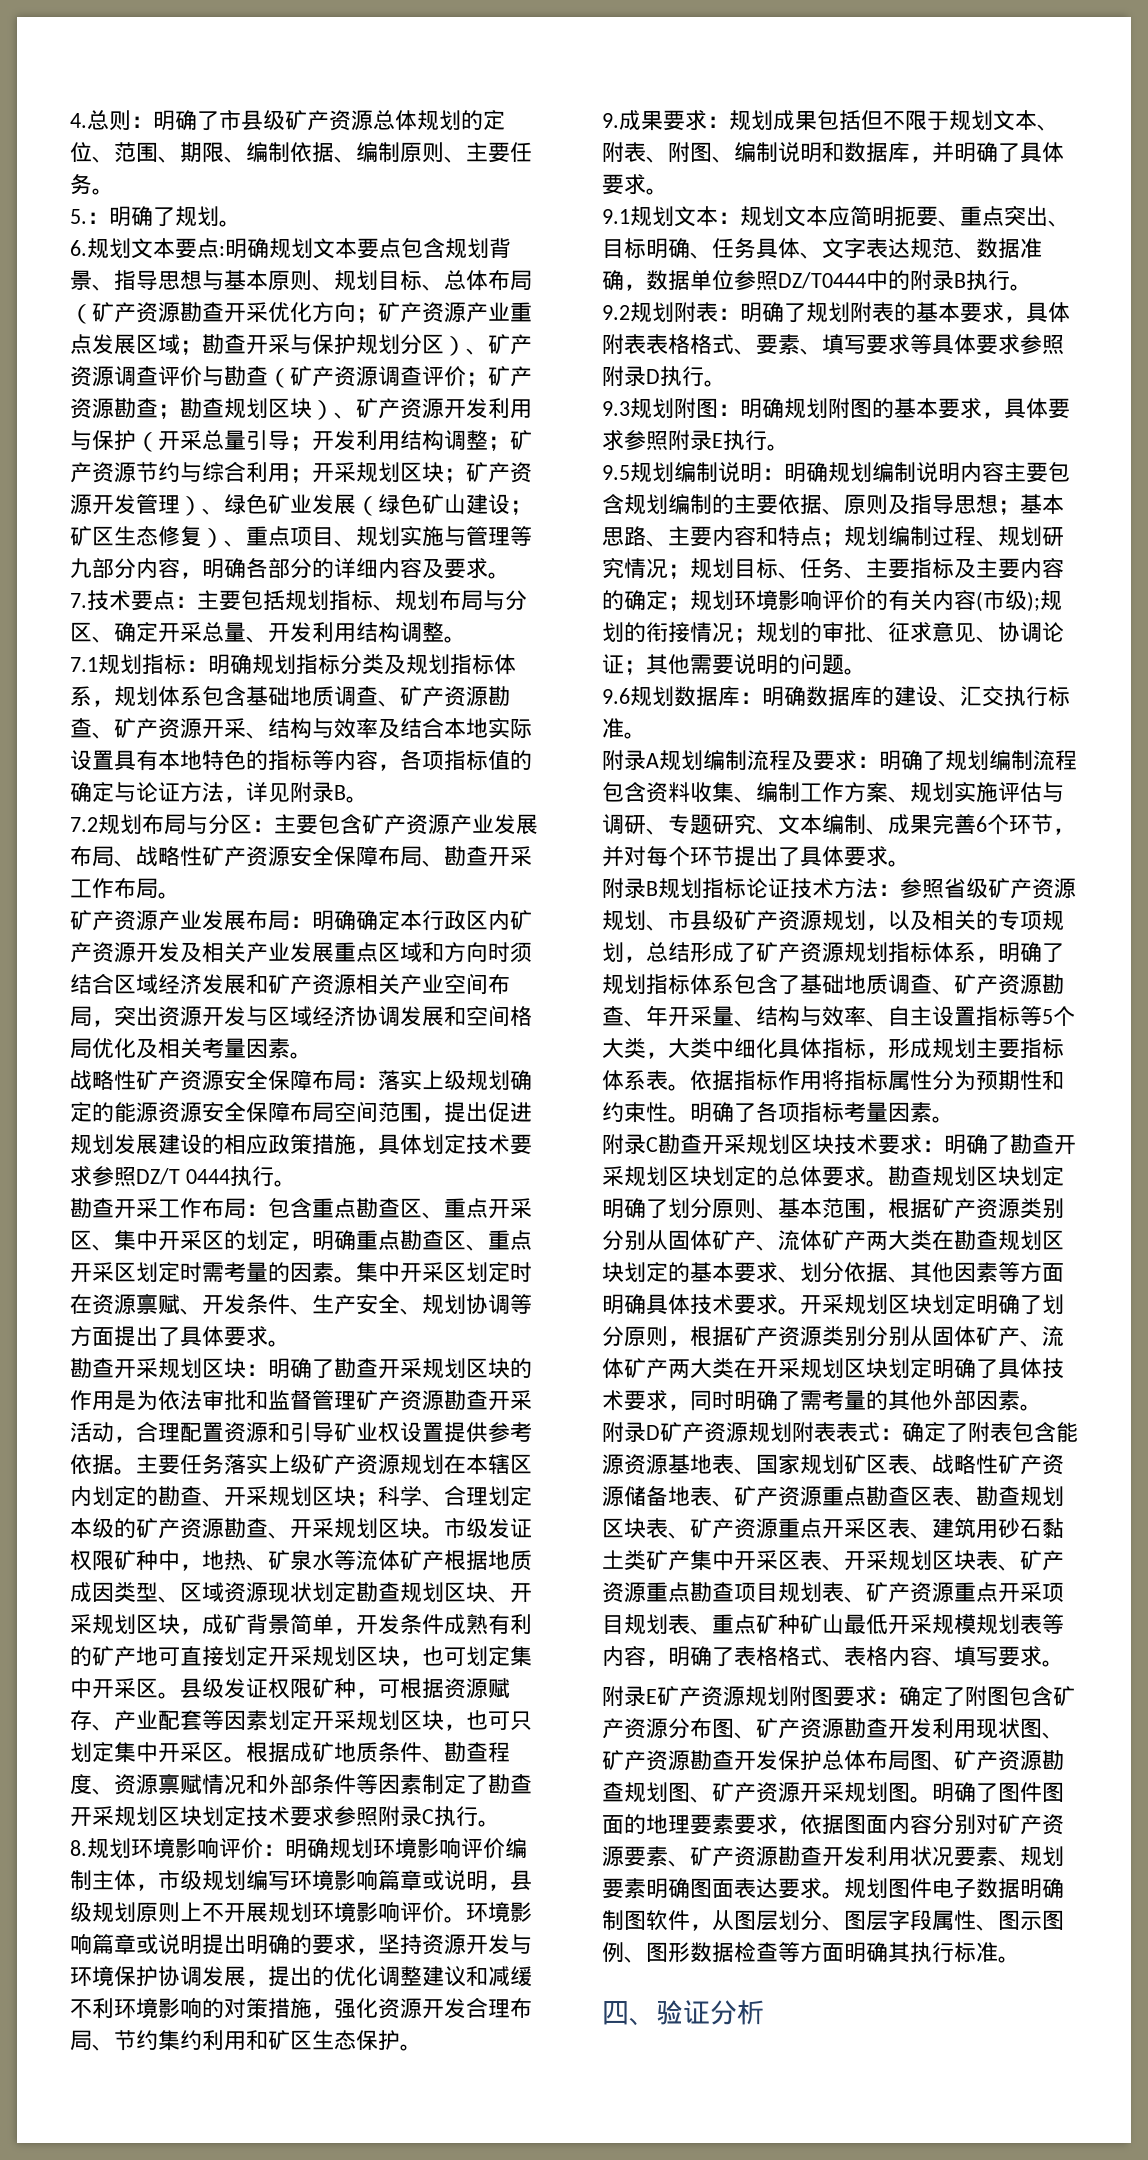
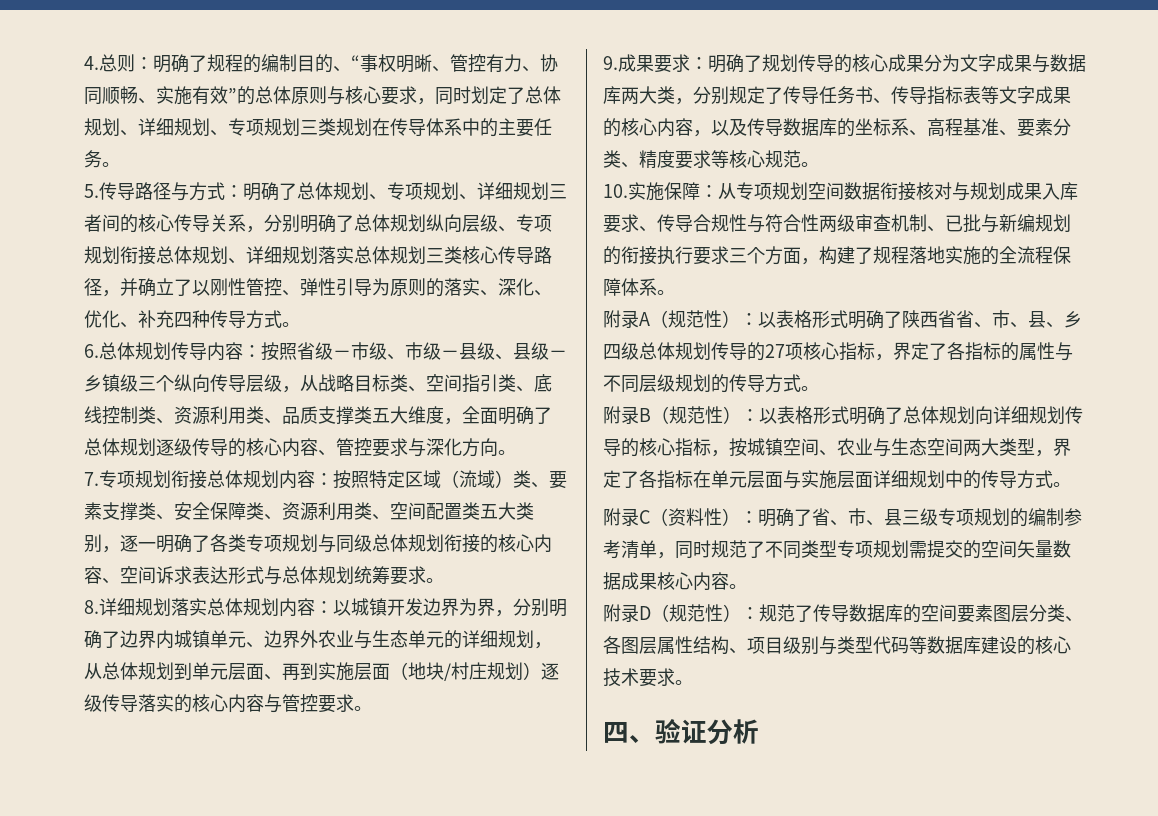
- 4.总则：明确了市县级矿产资源总体规划的定位、范围、期限、编制依据、编制原则、主要任务。
- 5.：明确了规划。
- 6.规划文本要点:明确规划文本要点包含规划背景、指导思想与基本原则、规划目标、总体布局（矿产资源勘查开采优化方向；矿产资源产业重点发展区域；勘查开采与保护规划分区）、矿产资源调查评价与勘查（矿产资源调查评价；矿产资源勘查；勘查规划区块）、矿产资源开发利用与保护（开采总量引导；开发利用结构调整；矿产资源节约与综合利用；开采规划区块；矿产资源开发管理）、绿色矿业发展（绿色矿山建设；矿区生态修复）、重点项目、规划实施与管理等九部分内容，明确各部分的详细内容及要求。
- 7.技术要点：主要包括规划指标、规划布局与分区、确定开采总量、开发利用结构调整。
- 7.1规划指标：明确规划指标分类及规划指标体系，规划体系包含基础地质调查、矿产资源勘查、矿产资源开采、结构与效率及结合本地实际设置具有本地特色的指标等内容，各项指标值的确定与论证方法，详见附录B。
- 7.2规划布局与分区：主要包含矿产资源产业发展布局、战略性矿产资源安全保障布局、勘查开采工作布局。
- 矿产资源产业发展布局：明确确定本行政区内矿产资源开发及相关产业发展重点区域和方向时须结合区域经济发展和矿产资源相关产业空间布局，突出资源开发与区域经济协调发展和空间格局优化及相关考量因素。
- 战略性矿产资源安全保障布局：落实上级规划确定的能源资源安全保障布局空间范围，提出促进规划发展建设的相应政策措施，具体划定技术要求参照DZ/T 0444执行。
- 勘查开采工作布局：包含重点勘查区、重点开采区、集中开采区的划定，明确重点勘查区、重点开采区划定时需考量的因素。集中开采区划定时在资源禀赋、开发条件、生产安全、规划协调等方面提出了具体要求。
- 勘查开采规划区块：明确了勘查开采规划区块的作用是为依法审批和监督管理矿产资源勘查开采活动，合理配置资源和引导矿业权设置提供参考依据。主要任务落实上级矿产资源规划在本辖区内划定的勘查、开采规划区块；科学、合理划定本级的矿产资源勘查、开采规划区块。市级发证权限矿种中，地热、矿泉水等流体矿产根据地质成因类型、区域资源现状划定勘查规划区块、开采规划区块，成矿背景简单，开发条件成熟有利的矿产地可直接划定开采规划区块，也可划定集中开采区。县级发证权限矿种，可根据资源赋存、产业配套等因素划定开采规划区块，也可只划定集中开采区。根据成矿地质条件、勘查程度、资源禀赋情况和外部条件等因素制定了勘查开采规划区块划定技术要求参照附录C执行。
- 8.规划环境影响评价：明确规划环境影响评价编制主体，市级规划编写环境影响篇章或说明，县级规划原则上不开展规划环境影响评价。环境影响篇章或说明提出明确的要求，坚持资源开发与环境保护协调发展，提出的优化调整建议和减缓不利环境影响的对策措施，强化资源开发合理布局、节约集约利用和矿区生态保护。
- 9.成果要求：规划成果包括但不限于规划文本、附表、附图、编制说明和数据库，并明确了具体要求。
- 9.1规划文本：规划文本应简明扼要、重点突出、目标明确、任务具体、文字表达规范、数据准确，数据单位参照DZ/T0444中的附录B执行。
- 9.2规划附表：明确了规划附表的基本要求，具体附表表格格式、要素、填写要求等具体要求参照附录D执行。
- 9.3规划附图：明确规划附图的基本要求，具体要求参照附录E执行。
- 9.5规划编制说明：明确规划编制说明内容主要包含规划编制的主要依据、原则及指导思想；基本思路、主要内容和特点；规划编制过程、规划研究情况；规划目标、任务、主要指标及主要内容的确定；规划环境影响评价的有关内容(市级);规划的衔接情况；规划的审批、征求意见、协调论证；其他需要说明的问题。
- 9.6规划数据库：明确数据库的建设、汇交执行标准。
- 附录A规划编制流程及要求：明确了规划编制流程包含资料收集、编制工作方案、规划实施评估与调研、专题研究、文本编制、成果完善6个环节，并对每个环节提出了具体要求。
- 附录B规划指标论证技术方法：参照省级矿产资源规划、市县级矿产资源规划，以及相关的专项规划，总结形成了矿产资源规划指标体系，明确了规划指标体系包含了基础地质调查、矿产资源勘查、年开采量、结构与效率、自主设置指标等5个大类，大类中细化具体指标，形成规划主要指标体系表。依据指标作用将指标属性分为预期性和约束性。明确了各项指标考量因素。
- 附录C勘查开采规划区块技术要求：明确了勘查开采规划区块划定的总体要求。勘查规划区块划定明确了划分原则、基本范围，根据矿产资源类别分别从固体矿产、流体矿产两大类在勘查规划区块划定的基本要求、划分依据、其他因素等方面明确具体技术要求。开采规划区块划定明确了划分原则，根据矿产资源类别分别从固体矿产、流体矿产两大类在开采规划区块划定明确了具体技术要求，同时明确了需考量的其他外部因素。
- 附录D矿产资源规划附表表式：确定了附表包含能源资源基地表、国家规划矿区表、战略性矿产资源储备地表、矿产资源重点勘查区表、勘查规划区块表、矿产资源重点开采区表、建筑用砂石黏土类矿产集中开采区表、开采规划区块表、矿产资源重点勘查项目规划表、矿产资源重点开采项目规划表、重点矿种矿山最低开采规模规划表等内容，明确了表格格式、表格内容、填写要求。
- 附录E矿产资源规划附图要求：确定了附图包含矿产资源分布图、矿产资源勘查开发利用现状图、矿产资源勘查开发保护总体布局图、矿产资源勘查规划图、矿产资源开采规划图。明确了图件图面的地理要素要求，依据图面内容分别对矿产资源要素、矿产资源勘查开发利用状况要素、规划要素明确图面表达要求。规划图件电子数据明确制图软件，从图层划分、图层字段属性、图示图例、图形数据检查等方面明确其执行标准。
+ 4.总则：明确了规程的编制目的、“事权明晰、管控有力、协同顺畅、实施有效”的总体原则与核心要求，同时划定了总体规划、详细规划、专项规划三类规划在传导体系中的主要任务。
+ 5.传导路径与方式：明确了总体规划、专项规划、详细规划三者间的核心传导关系，分别明确了总体规划纵向层级、专项规划衔接总体规划、详细规划落实总体规划三类核心传导路径，并确立了以刚性管控、弹性引导为原则的落实、深化、优化、补充四种传导方式。
+ 6.总体规划传导内容：按照省级－市级、市级－县级、县级－乡镇级三个纵向传导层级，从战略目标类、空间指引类、底线控制类、资源利用类、品质支撑类五大维度，全面明确了总体规划逐级传导的核心内容、管控要求与深化方向。
+ 7.专项规划衔接总体规划内容：按照特定区域（流域）类、要素支撑类、安全保障类、资源利用类、空间配置类五大类别，逐一明确了各类专项规划与同级总体规划衔接的核心内容、空间诉求表达形式与总体规划统筹要求。
+ 8.详细规划落实总体规划内容：以城镇开发边界为界，分别明确了边界内城镇单元、边界外农业与生态单元的详细规划，从总体规划到单元层面、再到实施层面（地块/村庄规划）逐级传导落实的核心内容与管控要求。
+ 9.成果要求：明确了规划传导的核心成果分为文字成果与数据库两大类，分别规定了传导任务书、传导指标表等文字成果的核心内容，以及传导数据库的坐标系、高程基准、要素分类、精度要求等核心规范。
+ 10.实施保障：从专项规划空间数据衔接核对与规划成果入库要求、传导合规性与符合性两级审查机制、已批与新编规划的衔接执行要求三个方面，构建了规程落地实施的全流程保障体系。
+ 附录A（规范性）：以表格形式明确了陕西省省、市、县、乡四级总体规划传导的27项核心指标，界定了各指标的属性与不同层级规划的传导方式。
+ 附录B（规范性）：以表格形式明确了总体规划向详细规划传导的核心指标，按城镇空间、农业与生态空间两大类型，界定了各指标在单元层面与实施层面详细规划中的传导方式。
+ 附录C（资料性）：明确了省、市、县三级专项规划的编制参考清单，同时规范了不同类型专项规划需提交的空间矢量数据成果核心内容。
+ 附录D（规范性）：规范了传导数据库的空间要素图层分类、各图层属性结构、项目级别与类型代码等数据库建设的核心技术要求。

